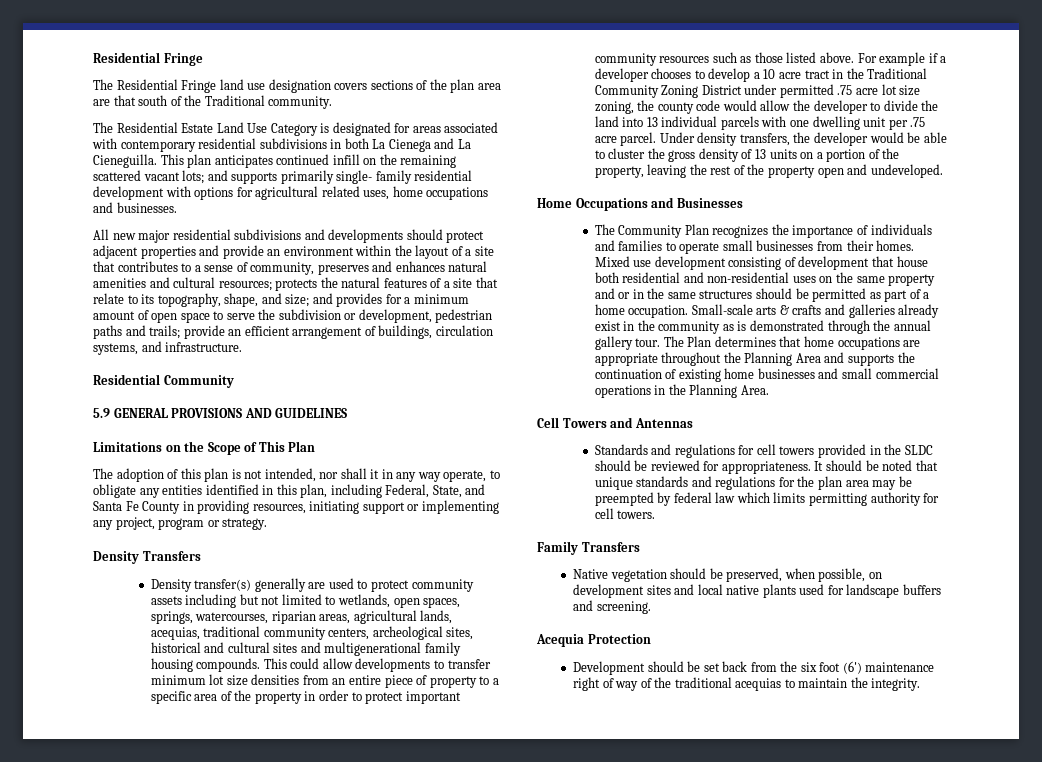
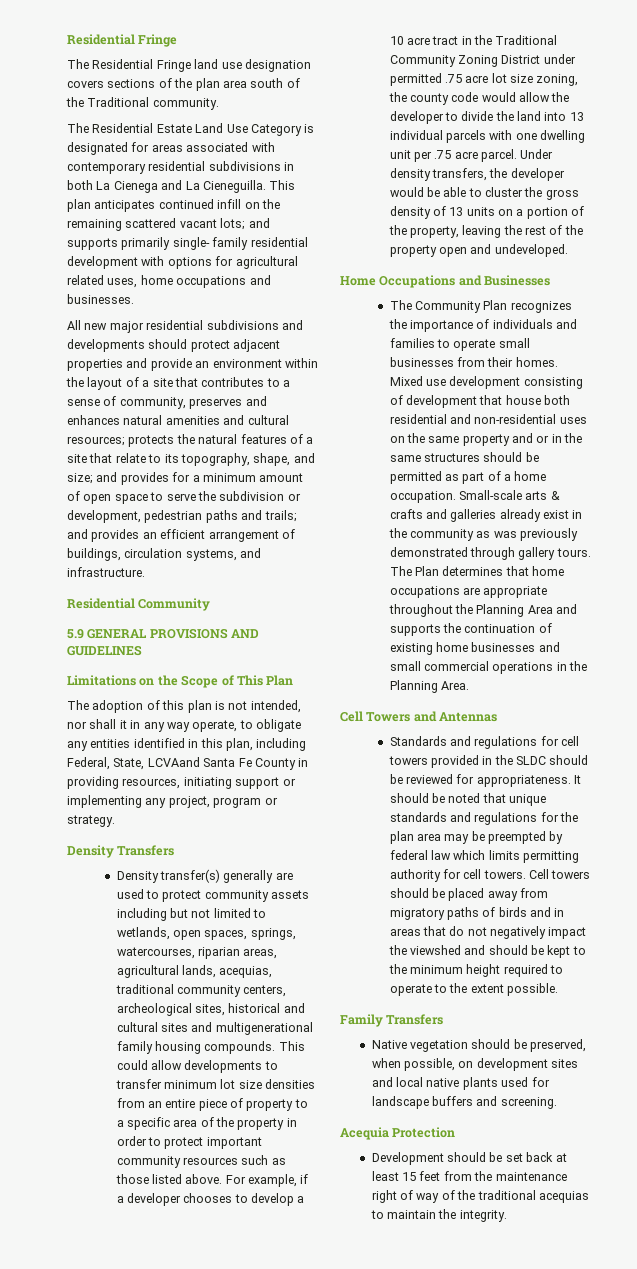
- The Residential Fringe land use designation covers sections of the plan area are that south of the Traditional community.
+ The Residential Fringe land use designation covers sections of the plan area south of the Traditional community.
- provide an efficient arrangement of buildings, circulation systems, and infrastructure.
+ and provides an efficient arrangement of buildings, circulation systems, and infrastructure.
- The adoption of this plan is not intended, nor shall it in any way operate, to obligate any entities identified in this plan, including Federal, State, and Santa Fe County in providing resources, initiating support or implementing any project, program or strategy.
+ The adoption of this plan is not intended, nor shall it in any way operate, to obligate any entities identified in this plan, including Federal, State, LCVAand Santa Fe County in providing resources, initiating support or implementing any project, program or strategy.
- For example if a developer chooses to develop a 10 acre tract in the Traditional Community Zoning District under permitted .75 acre lot size zoning, the county code would allow the developer to divide the land into 13 individual parcels with one dwelling unit per .75 acre parcel.
+ For example, if a developer chooses to develop a 10 acre tract in the Traditional Community Zoning District under permitted .75 acre lot size zoning, the county code would allow the developer to divide the land into 13 individual parcels with one dwelling unit per .75 acre parcel.
- Small-scale arts & crafts and galleries already exist in the community as is demonstrated through the annual gallery tour.
+ Small-scale arts & crafts and galleries already exist in the community as was previously demonstrated through gallery tours.
+ Cell towers should be placed away from migratory paths of birds and in areas that do not negatively impact the viewshed and should be kept to the minimum height required to operate to the extent possible.
- Development should be set back from the six foot (6') maintenance right of way of the traditional acequias to maintain the integrity.
+ Development should be set back at least 15 feet from the maintenance right of way of the traditional acequias to maintain the integrity.

